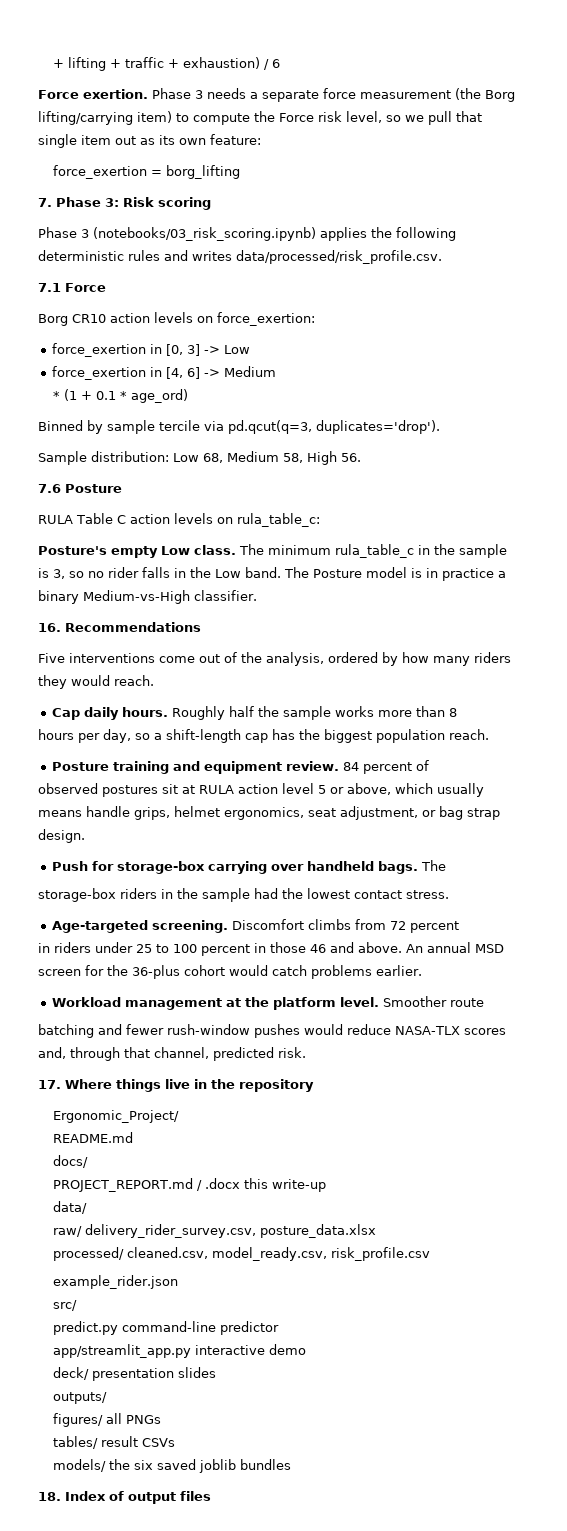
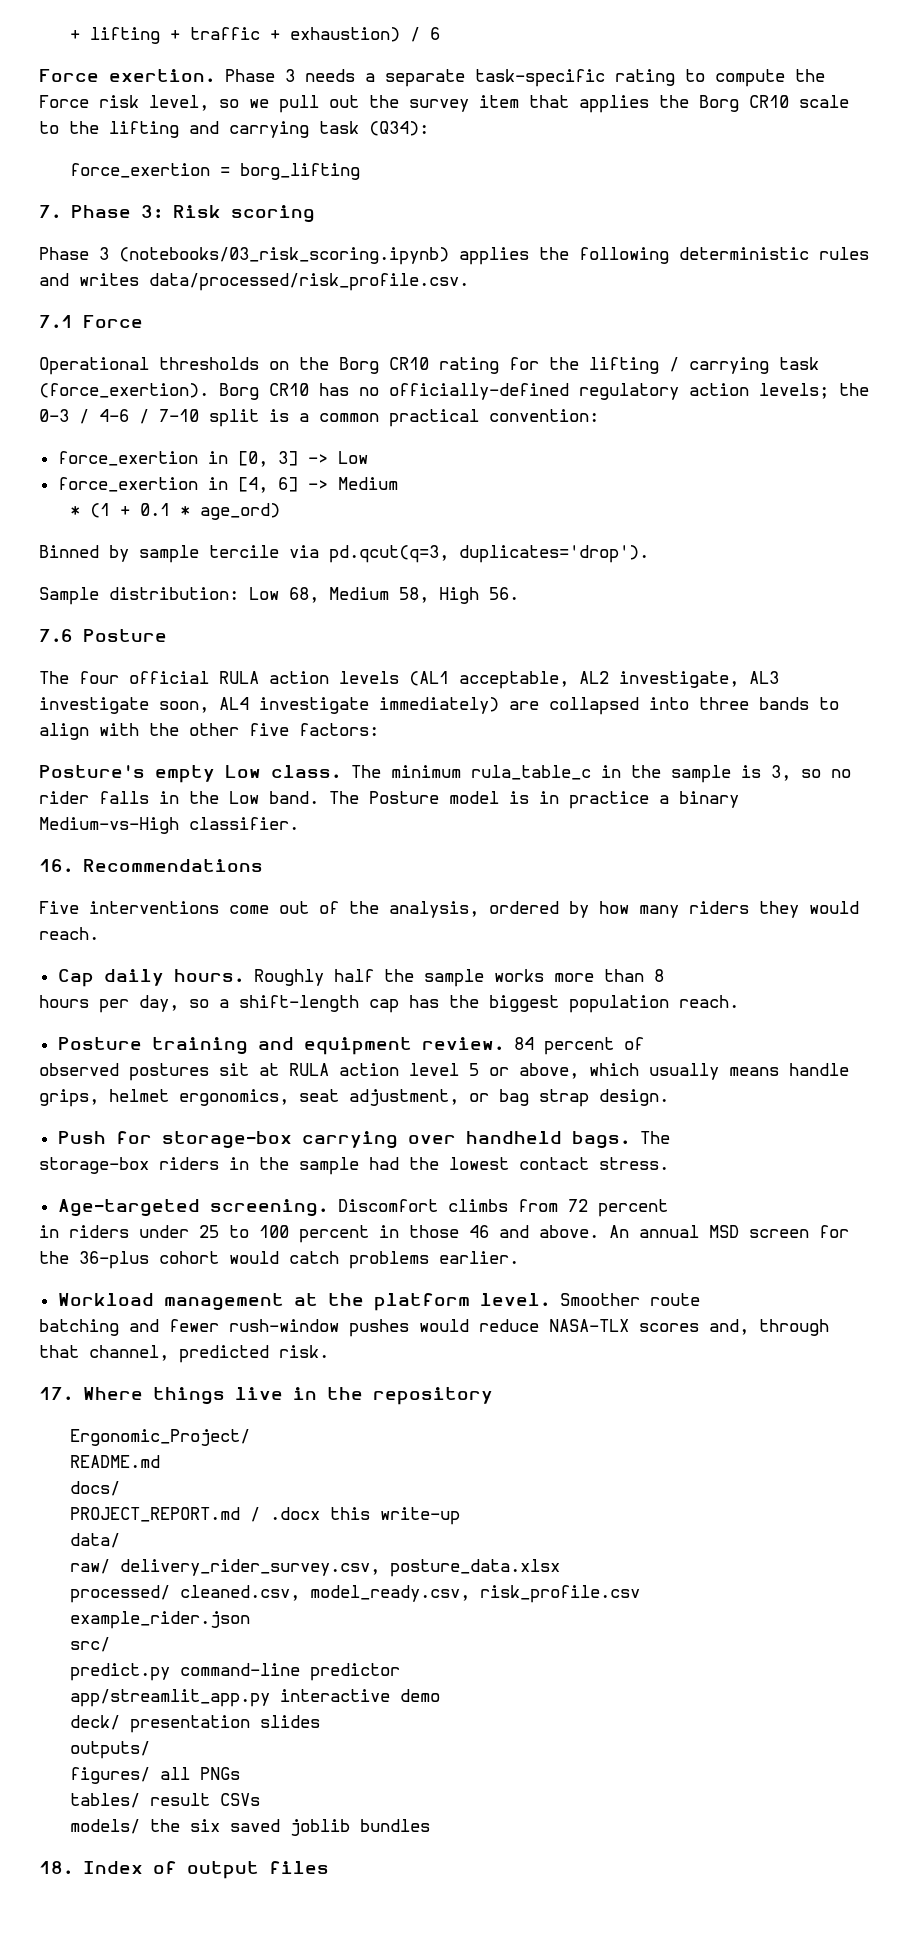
- Phase 3 needs a separate force measurement (the Borg lifting/carrying item) to compute the Force risk level, so we pull that single item out as its own feature:
+ Phase 3 needs a separate task-specific rating to compute the Force risk level, so we pull out the survey item that applies the Borg CR10 scale to the lifting and carrying task (Q34):
- Borg CR10 action levels on force_exertion:
+ Operational thresholds on the Borg CR10 rating for the lifting / carrying task (force_exertion). Borg CR10 has no officially-defined regulatory action levels; the 0-3 / 4-6 / 7-10 split is a common practical convention:
- RULA Table C action levels on rula_table_c:
+ The four official RULA action levels (AL1 acceptable, AL2 investigate, AL3 investigate soon, AL4 investigate immediately) are collapsed into three bands to align with the other five factors:

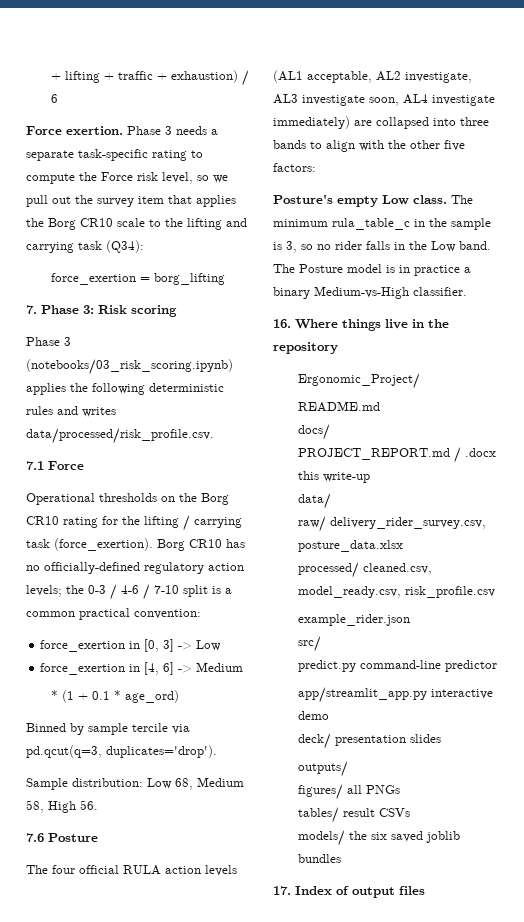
- 16. Recommendations
- Five interventions come out of the analysis, ordered by how many riders they would reach.
- Cap daily hours. Roughly half the sample works more than 8
- hours per day, so a shift-length cap has the biggest population reach.
- Posture training and equipment review. 84 percent of
- observed postures sit at RULA action level 5 or above, which usually means handle grips, helmet ergonomics, seat adjustment, or bag strap design.
- Push for storage-box carrying over handheld bags. The
- storage-box riders in the sample had the lowest contact stress.
- Age-targeted screening. Discomfort climbs from 72 percent
- in riders under 25 to 100 percent in those 46 and above. An annual MSD screen for the 36-plus cohort would catch problems earlier.
- Workload management at the platform level. Smoother route
- batching and fewer rush-window pushes would reduce NASA-TLX scores and, through that channel, predicted risk.
- 17. Where things live in the repository
+ 16. Where things live in the repository
- 18. Index of output files
+ 17. Index of output files

